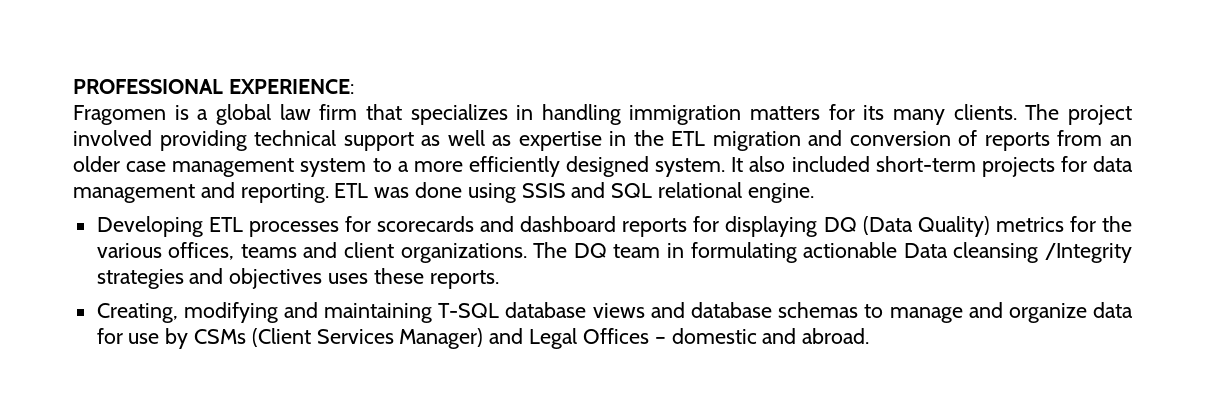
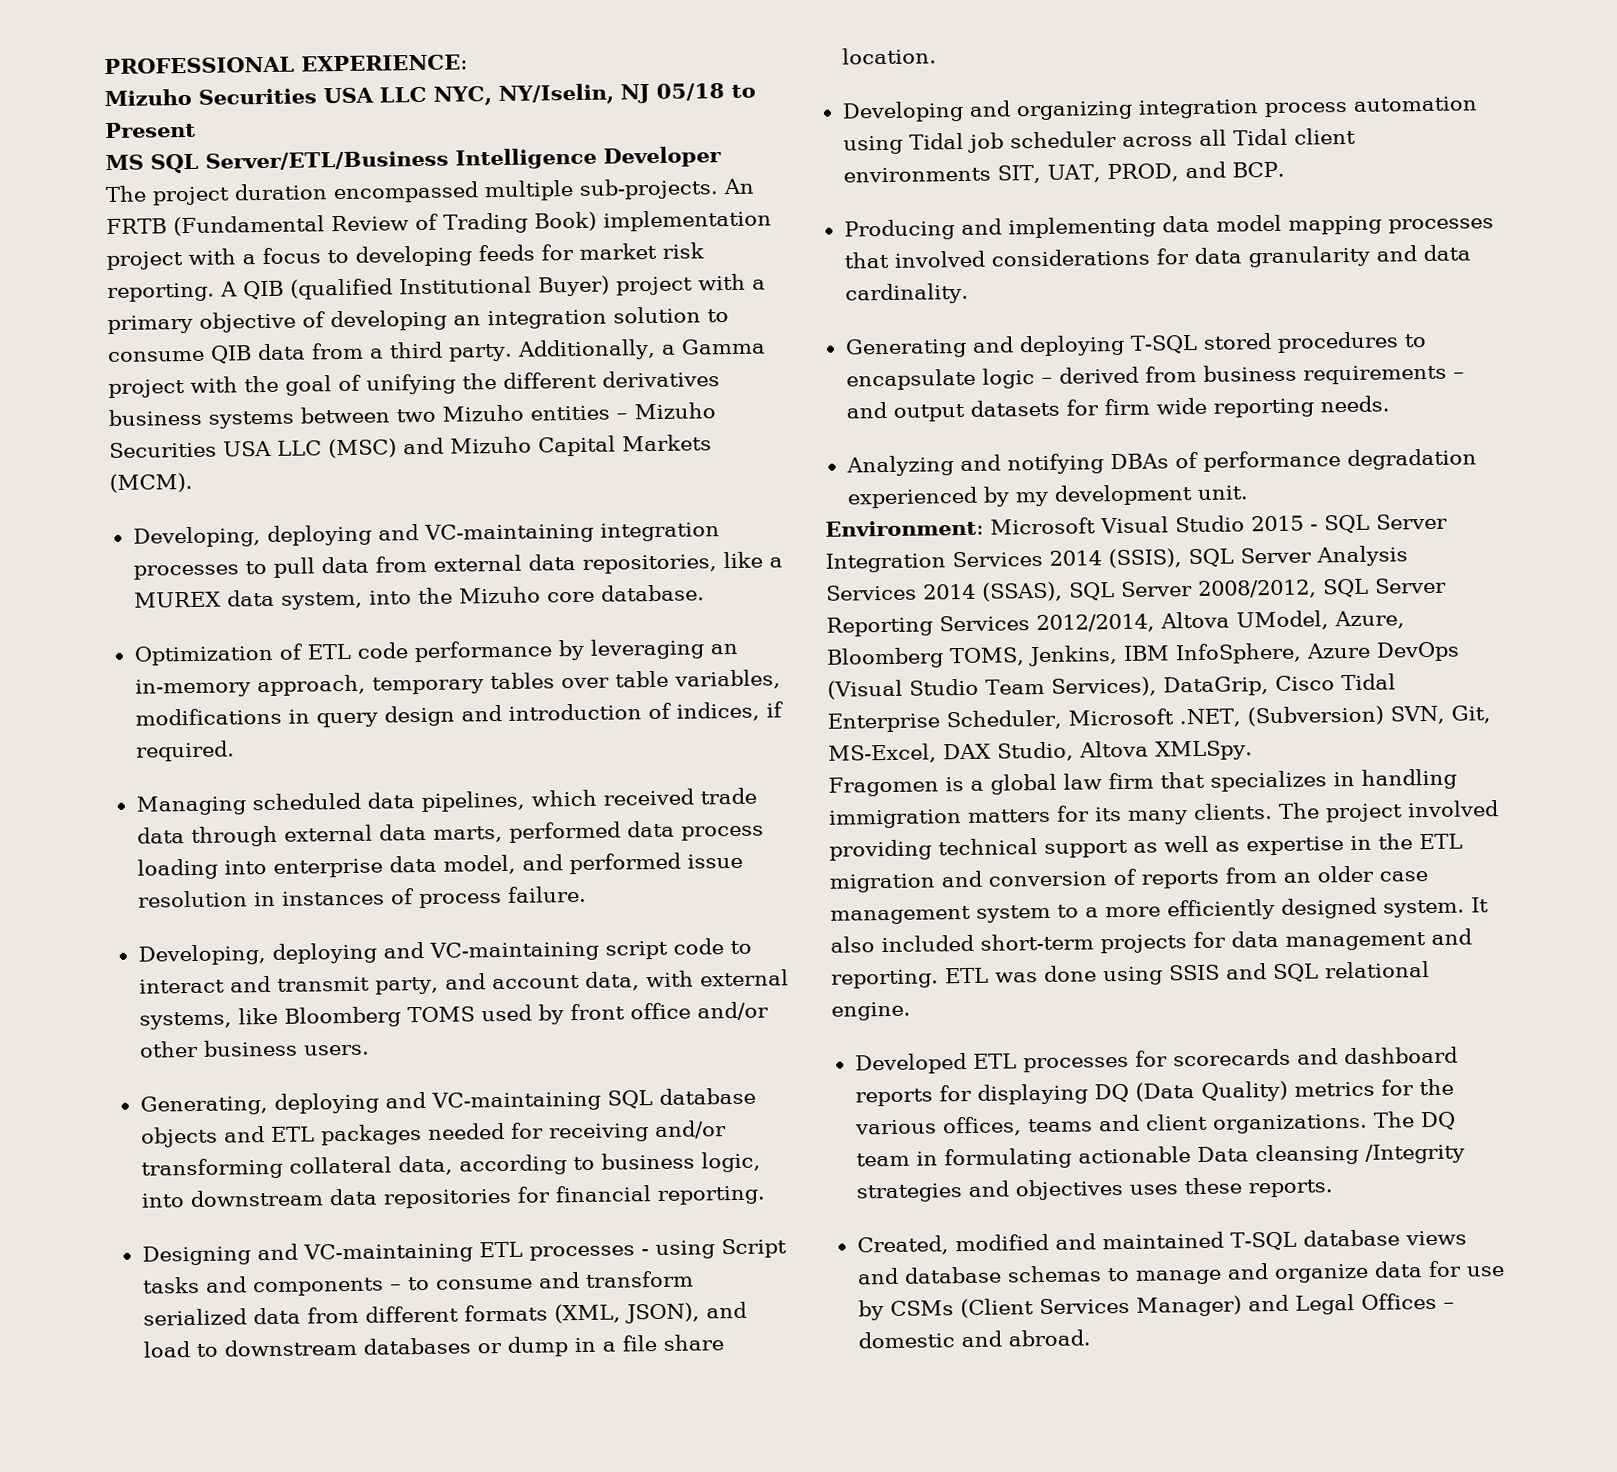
+ Mizuho Securities USA LLC NYC, NY/Iselin, NJ 05/18 to Present
+ MS SQL Server/ETL/Business Intelligence Developer
+ The project duration encompassed multiple sub-projects. An FRTB (Fundamental Review of Trading Book) implementation project with a focus to developing feeds for market risk reporting. A QIB (qualified Institutional Buyer) project with a primary objective of developing an integration solution to consume QIB data from a third party. Additionally, a Gamma project with the goal of unifying the different derivatives business systems between two Mizuho entities – Mizuho Securities USA LLC (MSC) and Mizuho Capital Markets (MCM).
+ Developing, deploying and VC-maintaining integration processes to pull data from external data repositories, like a MUREX data system, into the Mizuho core database.
+ Optimization of ETL code performance by leveraging an in-memory approach, temporary tables over table variables, modifications in query design and introduction of indices, if required.
+ Managing scheduled data pipelines, which received trade data through external data marts, performed data process loading into enterprise data model, and performed issue resolution in instances of process failure.
+ Developing, deploying and VC-maintaining script code to interact and transmit party, and account data, with external systems, like Bloomberg TOMS used by front office and/or other business users.
+ Generating, deploying and VC-maintaining SQL database objects and ETL packages needed for receiving and/or transforming collateral data, according to business logic, into downstream data repositories for financial reporting.
+ Designing and VC-maintaining ETL processes - using Script tasks and components – to consume and transform serialized data from different formats (XML, JSON), and load to downstream databases or dump in a file share location.
+ Developing and organizing integration process automation using Tidal job scheduler across all Tidal client environments SIT, UAT, PROD, and BCP.
+ Producing and implementing data model mapping processes that involved considerations for data granularity and data cardinality.
+ Generating and deploying T-SQL stored procedures to encapsulate logic – derived from business requirements – and output datasets for firm wide reporting needs.
+ Analyzing and notifying DBAs of performance degradation experienced by my development unit.
+ Environment: Microsoft Visual Studio 2015 - SQL Server Integration Services 2014 (SSIS), SQL Server Analysis Services 2014 (SSAS), SQL Server 2008/2012, SQL Server Reporting Services 2012/2014, Altova UModel, Azure, Bloomberg TOMS, Jenkins, IBM InfoSphere, Azure DevOps (Visual Studio Team Services), DataGrip, Cisco Tidal Enterprise Scheduler, Microsoft .NET, (Subversion) SVN, Git, MS-Excel, DAX Studio, Altova XMLSpy.
- Developing ETL processes for scorecards and dashboard reports for displaying DQ (Data Quality) metrics for the various offices, teams and client organizations.
+ Developed ETL processes for scorecards and dashboard reports for displaying DQ (Data Quality) metrics for the various offices, teams and client organizations.
- Creating, modifying and maintaining T-SQL database views and database schemas to manage and organize data for use by CSMs (Client Services Manager) and Legal Offices – domestic and abroad.
+ Created, modified and maintained T-SQL database views and database schemas to manage and organize data for use by CSMs (Client Services Manager) and Legal Offices – domestic and abroad.

